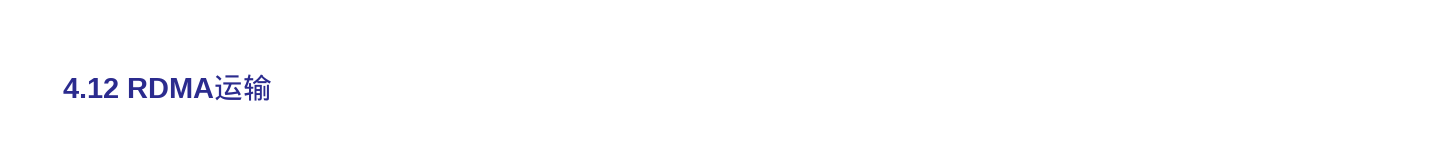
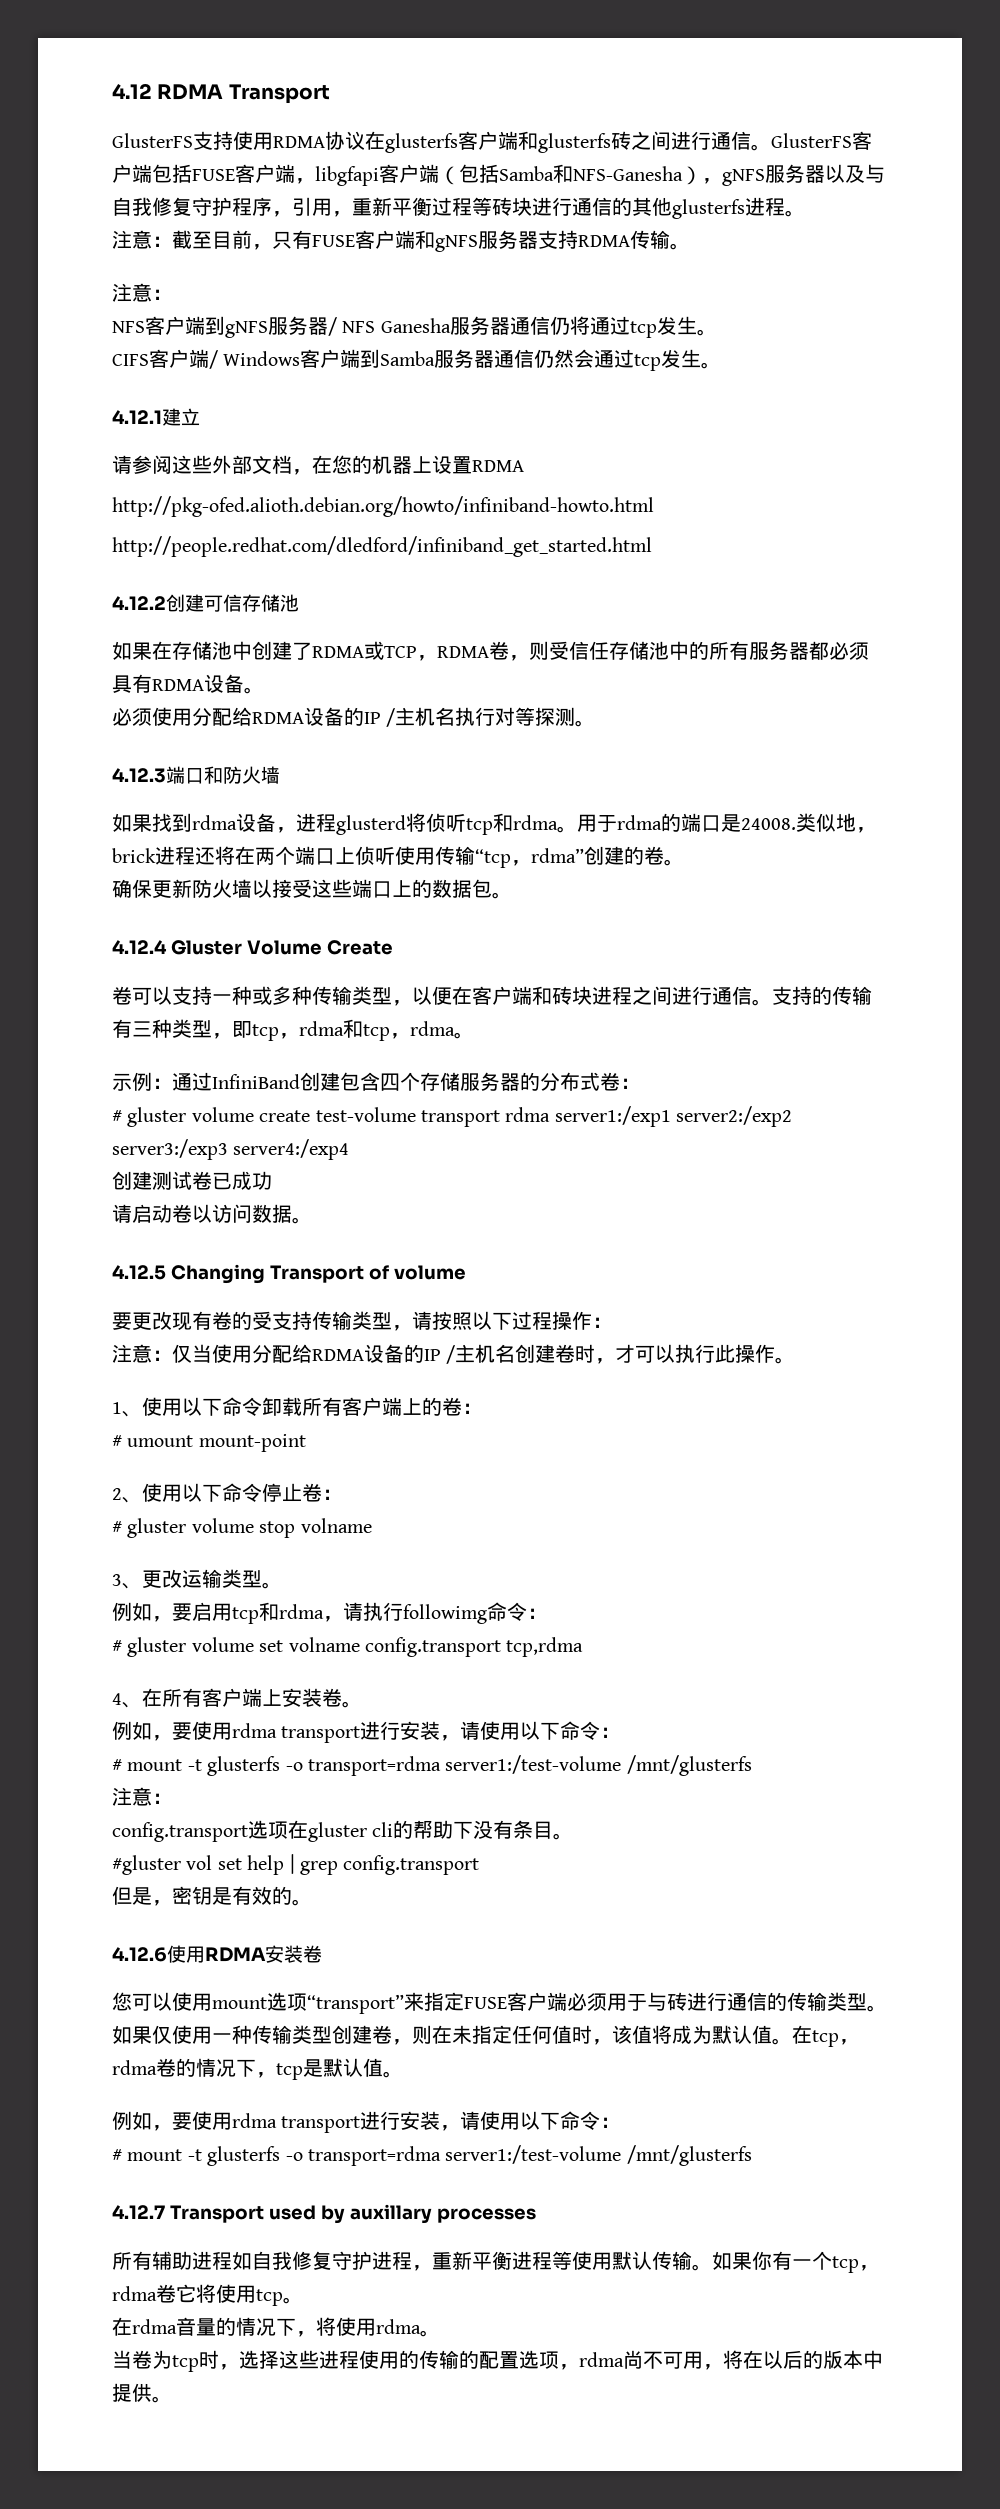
- 4.12 RDMA运输
+ 4.12 RDMA Transport
+ GlusterFS支持使用RDMA协议在glusterfs客户端和glusterfs砖之间进行通信。GlusterFS客户端包括FUSE客户端，libgfapi客户端（包括Samba和NFS-Ganesha），gNFS服务器以及与自我修复守护程序，引用，重新平衡过程等砖块进行通信的其他glusterfs进程。
+ 注意：截至目前，只有FUSE客户端和gNFS服务器支持RDMA传输。
+ 注意：
+ NFS客户端到gNFS服务器/ NFS Ganesha服务器通信仍将通过tcp发生。
+ CIFS客户端/ Windows客户端到Samba服务器通信仍然会通过tcp发生。
+ 4.12.1建立
+ 请参阅这些外部文档，在您的机器上设置RDMA
+ http://pkg-ofed.alioth.debian.org/howto/infiniband-howto.html
+ http://people.redhat.com/dledford/infiniband_get_started.html
+ 4.12.2创建可信存储池
+ 如果在存储池中创建了RDMA或TCP，RDMA卷，则受信任存储池中的所有服务器都必须具有RDMA设备。
+ 必须使用分配给RDMA设备的IP /主机名执行对等探测。
+ 4.12.3端口和防火墙
+ 如果找到rdma设备，进程glusterd将侦听tcp和rdma。用于rdma的端口是24008.类似地，brick进程还将在两个端口上侦听使用传输“tcp，rdma”创建的卷。
+ 确保更新防火墙以接受这些端口上的数据包。
+ 4.12.4 Gluster Volume Create
+ 卷可以支持一种或多种传输类型，以便在客户端和砖块进程之间进行通信。支持的传输有三种类型，即tcp，rdma和tcp，rdma。
+ 示例：通过InfiniBand创建包含四个存储服务器的分布式卷：
+ # gluster volume create test-volume transport rdma server1:/exp1 server2:/exp2 server3:/exp3 server4:/exp4
+ 创建测试卷已成功
+ 请启动卷以访问数据。
+ 4.12.5 Changing Transport of volume
+ 要更改现有卷的受支持传输类型，请按照以下过程操作：
+ 注意：仅当使用分配给RDMA设备的IP /主机名创建卷时，才可以执行此操作。
+ 1、使用以下命令卸载所有客户端上的卷：
+ # umount mount-point
+ 2、使用以下命令停止卷：
+ # gluster volume stop volname
+ 3、更改运输类型。
+ 例如，要启用tcp和rdma，请执行followimg命令：
+ # gluster volume set volname config.transport tcp,rdma
+ 4、在所有客户端上安装卷。
+ 例如，要使用rdma transport进行安装，请使用以下命令：
+ # mount -t glusterfs -o transport=rdma server1:/test-volume /mnt/glusterfs
+ 注意：
+ config.transport选项在gluster cli的帮助下没有条目。
+ #gluster vol set help | grep config.transport
+ 但是，密钥是有效的。
+ 4.12.6使用RDMA安装卷
+ 您可以使用mount选项“transport”来指定FUSE客户端必须用于与砖进行通信的传输类型。如果仅使用一种传输类型创建卷，则在未指定任何值时，该值将成为默认值。在tcp，rdma卷的情况下，tcp是默认值。
+ 例如，要使用rdma transport进行安装，请使用以下命令：
+ # mount -t glusterfs -o transport=rdma server1:/test-volume /mnt/glusterfs
+ 4.12.7 Transport used by auxillary processes
+ 所有辅助进程如自我修复守护进程，重新平衡进程等使用默认传输。如果你有一个tcp，rdma卷它将使用tcp。
+ 在rdma音量的情况下，将使用rdma。
+ 当卷为tcp时，选择这些进程使用的传输的配置选项，rdma尚不可用，将在以后的版本中提供。

